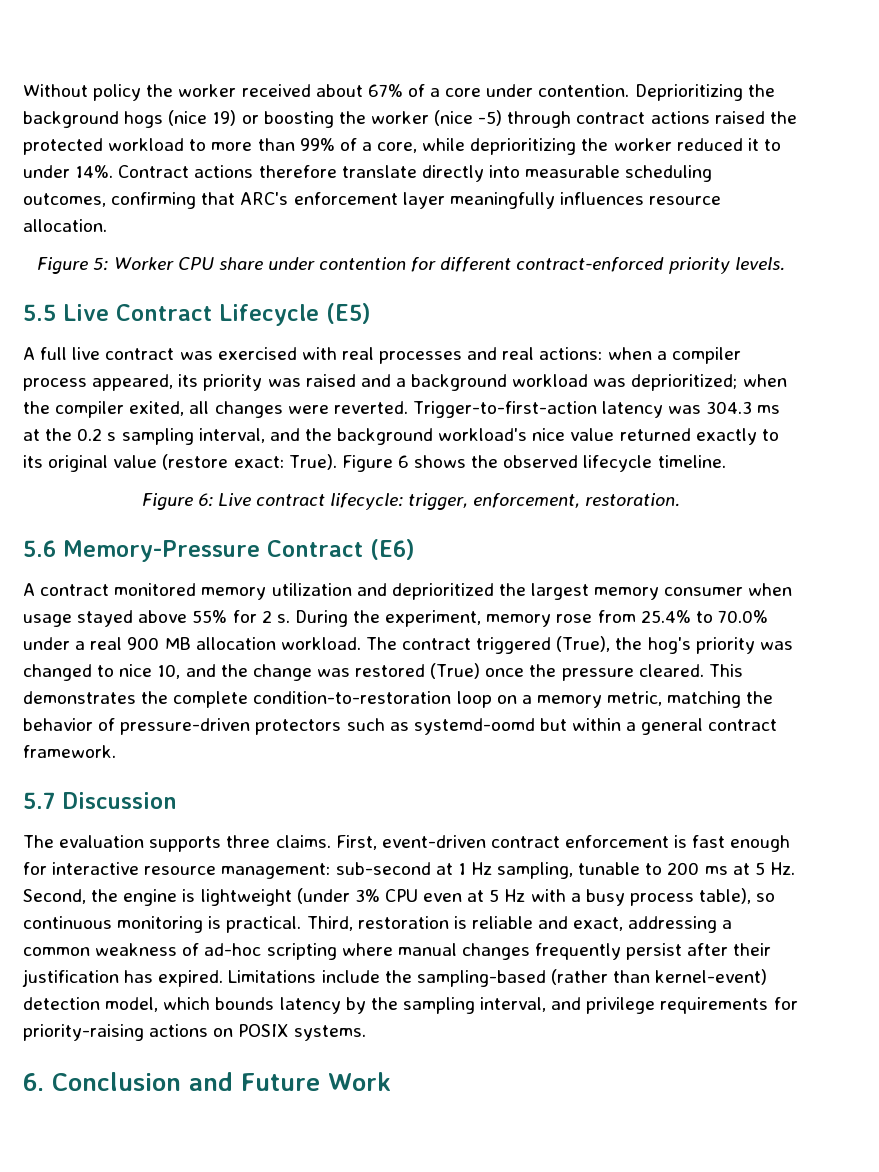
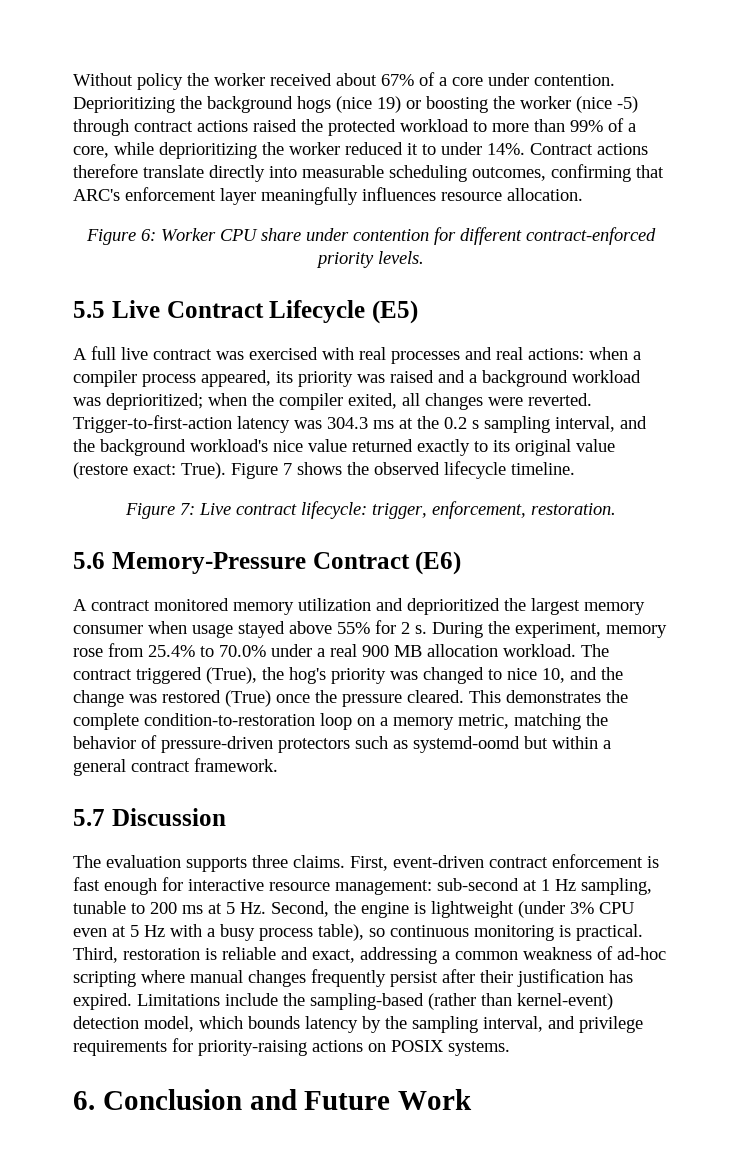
- Figure 5: Worker CPU share under contention for different contract-enforced priority levels.
+ Figure 6: Worker CPU share under contention for different contract-enforced priority levels.
- Figure 6 shows the observed lifecycle timeline.
+ Figure 7 shows the observed lifecycle timeline.
- Figure 6: Live contract lifecycle: trigger, enforcement, restoration.
+ Figure 7: Live contract lifecycle: trigger, enforcement, restoration.

